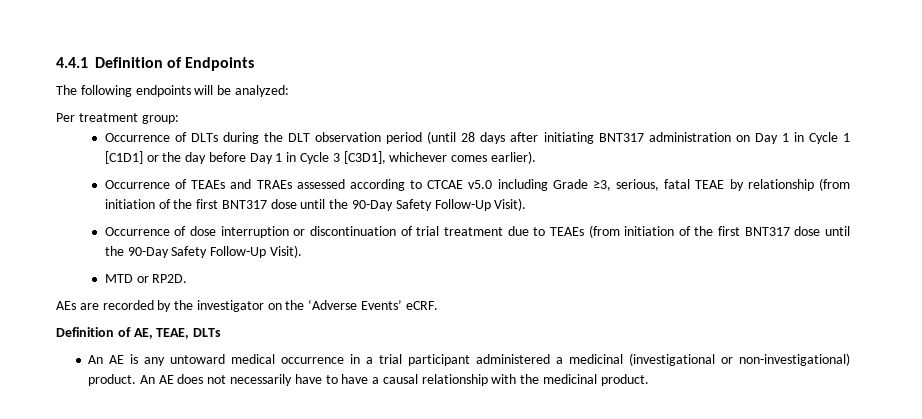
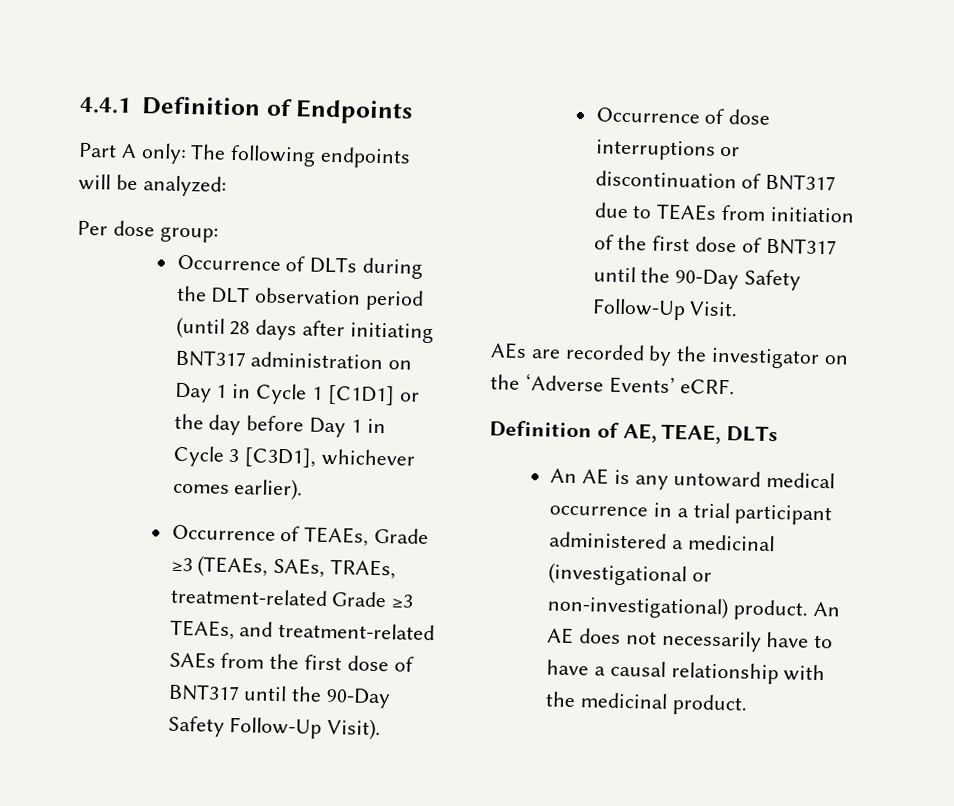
- The following endpoints will be analyzed:
+ Part A only: The following endpoints will be analyzed:
- Per treatment group:
+ Per dose group:
- Occurrence of TEAEs and TRAEs assessed according to CTCAE v5.0 including Grade ≥3, serious, fatal TEAE by relationship (from initiation of the first BNT317 dose until the 90-Day Safety Follow-Up Visit).
+ Occurrence of TEAEs, Grade ≥3 (TEAEs, SAEs, TRAEs, treatment-related Grade ≥3 TEAEs, and treatment-related SAEs from the first dose of BNT317 until the 90-Day Safety Follow-Up Visit).
- Occurrence of dose interruption or discontinuation of trial treatment due to TEAEs (from initiation of the first BNT317 dose until the 90-Day Safety Follow-Up Visit).
- MTD or RP2D.
+ Occurrence of dose interruptions or discontinuation of BNT317 due to TEAEs from initiation of the first dose of BNT317 until the 90-Day Safety Follow-Up Visit.

